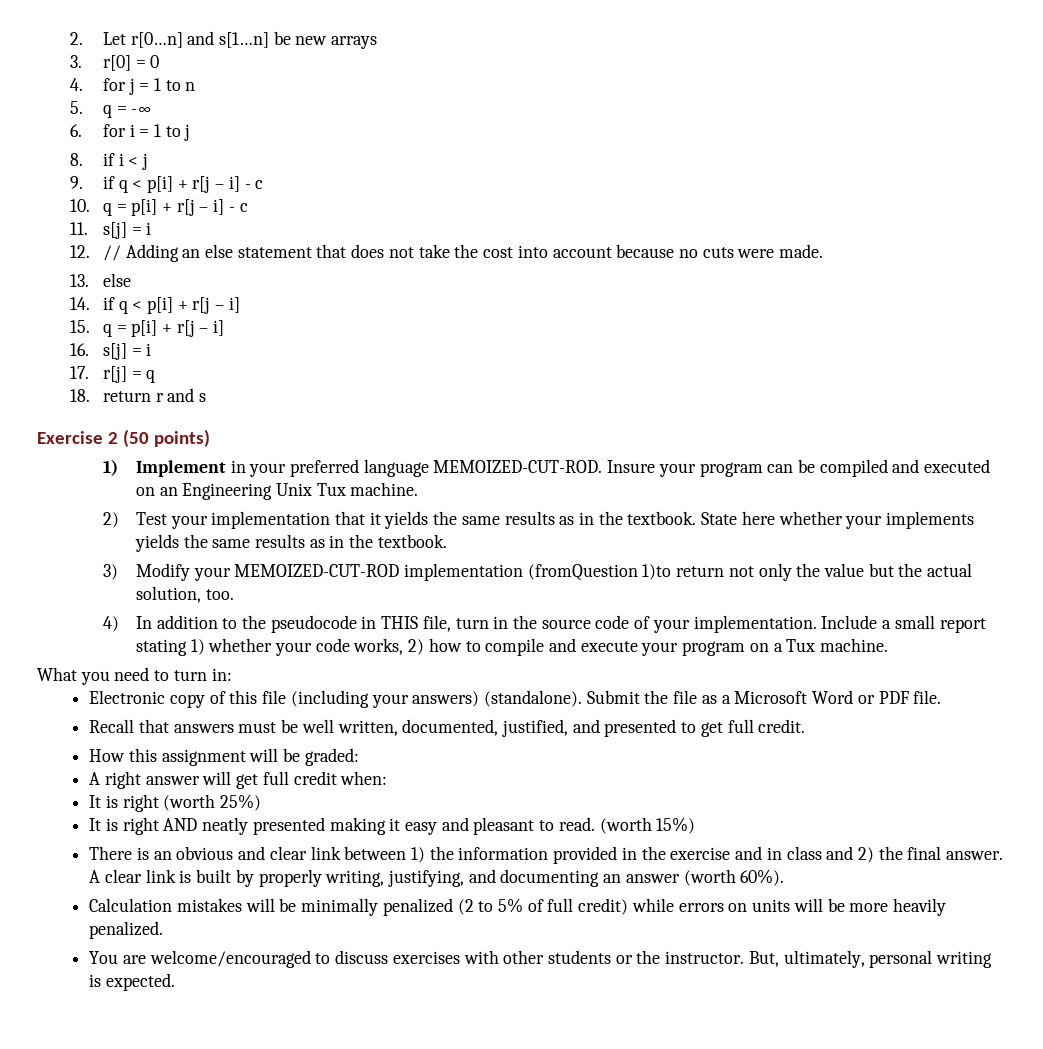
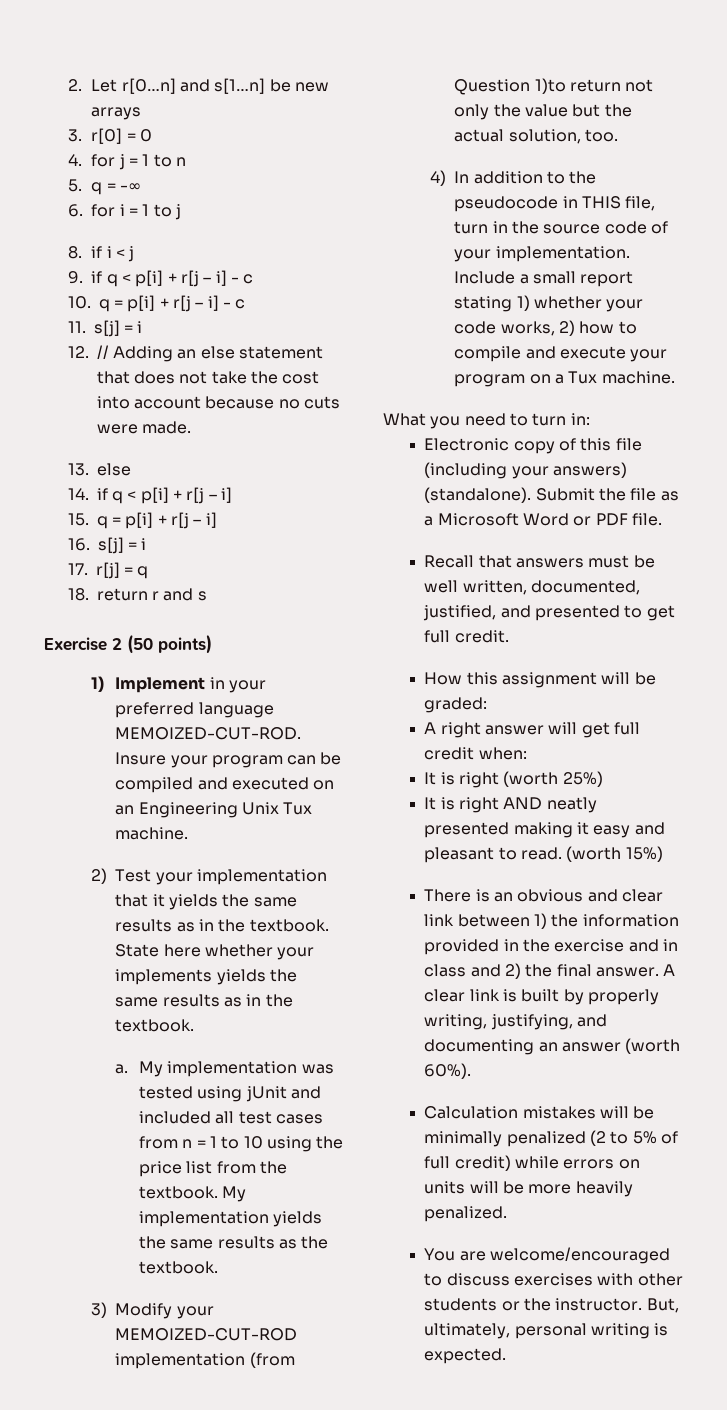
+ a. My implementation was tested using jUnit and included all test cases from n = 1 to 10 using the price list from the textbook. My implementation yields the same results as the textbook.
- 3) Modify your MEMOIZED-CUT-ROD implementation (fromQuestion 1)to return not only the value but the actual solution, too.
+ 3) Modify your MEMOIZED-CUT-ROD implementation (from Question 1)to return not only the value but the actual solution, too.

